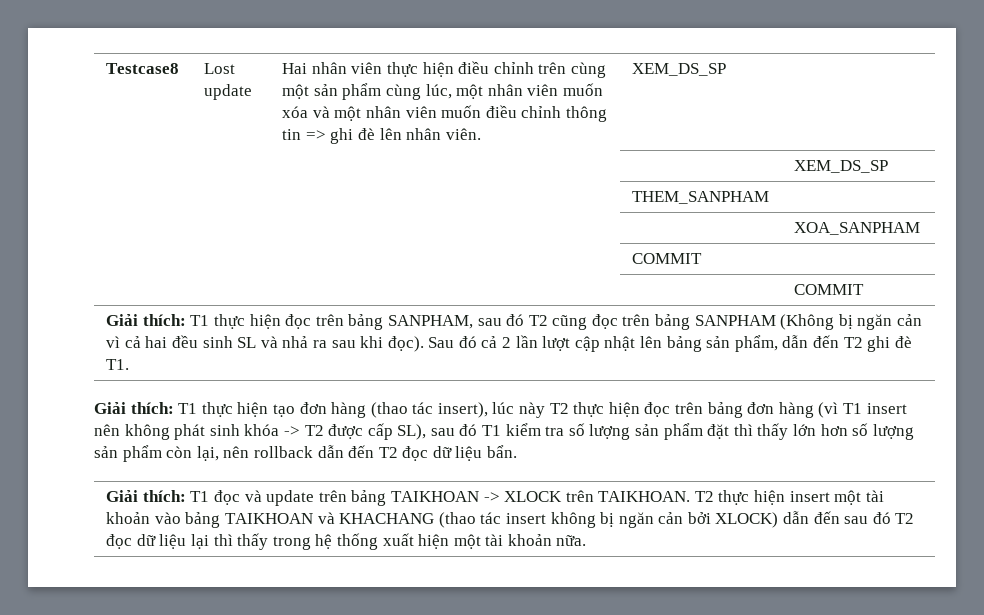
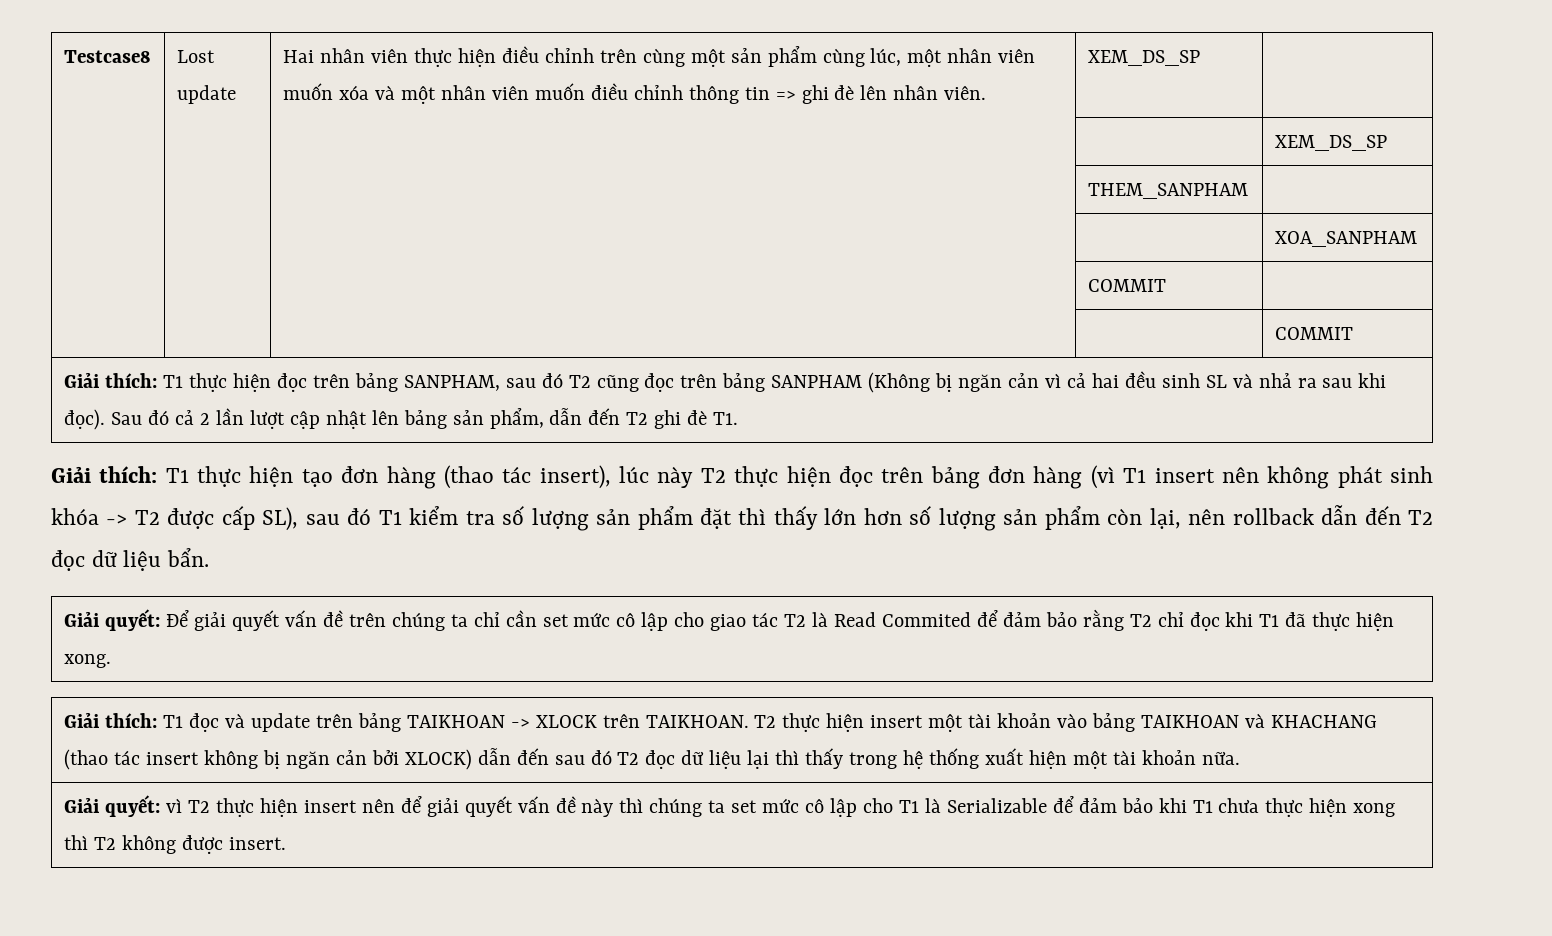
+ Giải quyết: Để giải quyết vấn đề trên chúng ta chỉ cần set mức cô lập cho giao tác T2 là Read Commited để đảm bảo rằng T2 chỉ đọc khi T1 đã thực hiện xong.
+ Giải quyết: vì T2 thực hiện insert nên để giải quyết vấn đề này thì chúng ta set mức cô lập cho T1 là Serializable để đảm bảo khi T1 chưa thực hiện xong thì T2 không được insert.

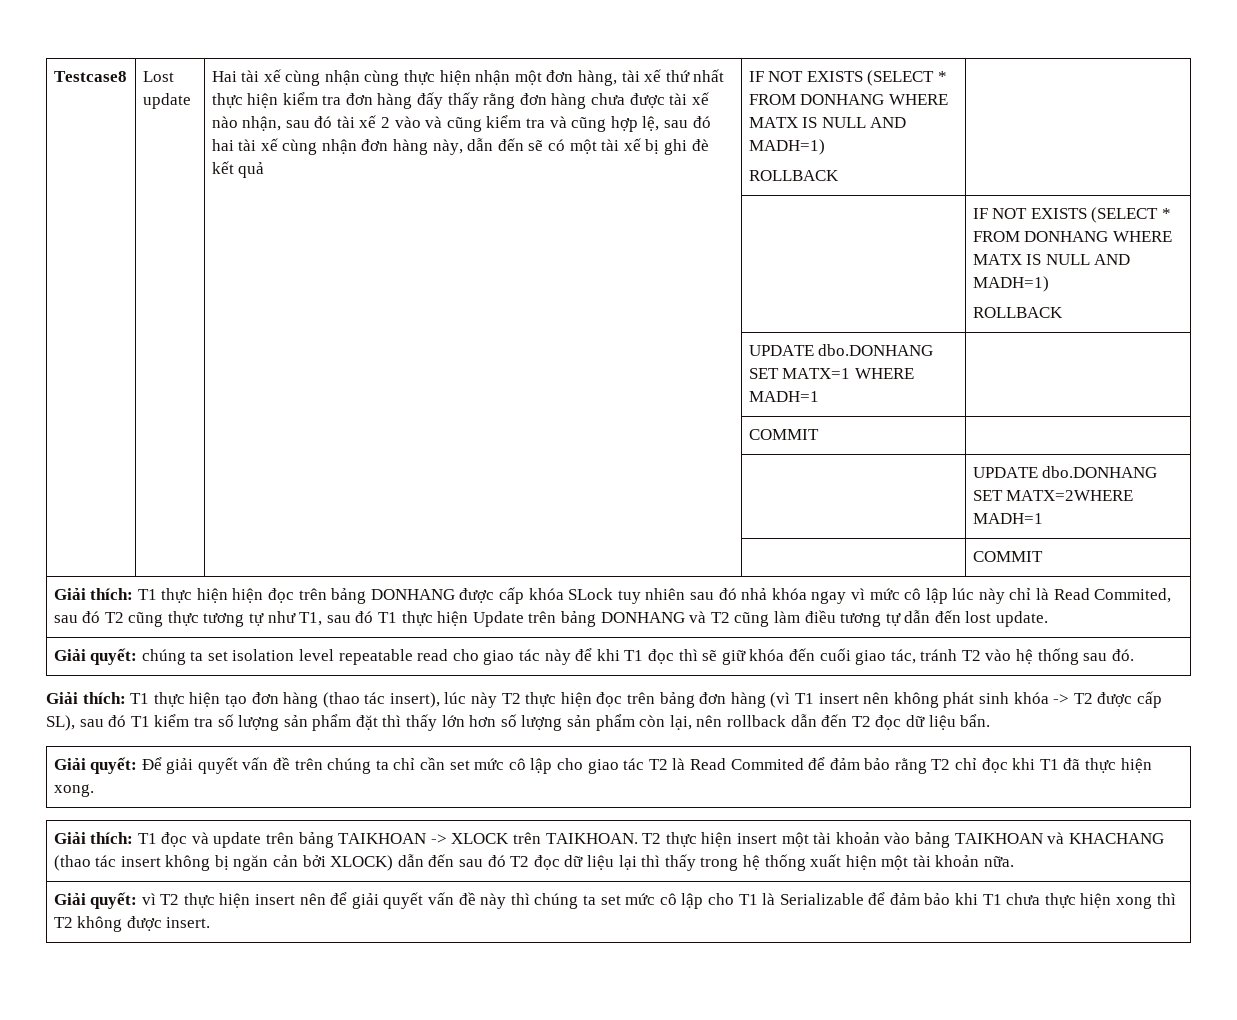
- Hai nhân viên thực hiện điều chỉnh trên cùng một sản phẩm cùng lúc, một nhân viên muốn xóa và một nhân viên muốn điều chỉnh thông tin => ghi đè lên nhân viên. | XEM_DS_SP |
- | | | | XEM_DS_SP
- | | | THEM_SANPHAM |
- | | | | XOA_SANPHAM
+ Hai tài xế cùng nhận cùng thực hiện nhận một đơn hàng, tài xế thứ nhất thực hiện kiểm tra đơn hàng đấy thấy rằng đơn hàng chưa được tài xế nào nhận, sau đó tài xế 2 vào và cũng kiểm tra và cũng hợp lệ, sau đó hai tài xế cùng nhận đơn hàng này, dẫn đến sẽ có một tài xế bị ghi đè kết quả | IF NOT EXISTS (SELECT * FROM DONHANG WHERE MATX IS NULL AND MADH=1)
+ ROLLBACK |
+ | | | | IF NOT EXISTS (SELECT * FROM DONHANG WHERE MATX IS NULL AND MADH=1)
+ ROLLBACK
+ | | | UPDATE dbo.DONHANG SET MATX=1 WHERE MADH=1 |
  | | | COMMIT |
+ | | | | UPDATE dbo.DONHANG SET MATX=2WHERE MADH=1
- Giải thích: T1 thực hiện đọc trên bảng SANPHAM, sau đó T2 cũng đọc trên bảng SANPHAM (Không bị ngăn cản vì cả hai đều sinh SL và nhả ra sau khi đọc). Sau đó cả 2 lần lượt cập nhật lên bảng sản phẩm, dẫn đến T2 ghi đè T1.
+ Giải thích: T1 thực hiện hiện đọc trên bảng DONHANG được cấp khóa SLock tuy nhiên sau đó nhả khóa ngay vì mức cô lập lúc này chỉ là Read Commited, sau đó T2 cũng thực tương tự như T1, sau đó T1 thực hiện Update trên bảng DONHANG và T2 cũng làm điều tương tự dẫn đến lost update.
+ Giải quyết: chúng ta set isolation level repeatable read cho giao tác này để khi T1 đọc thì sẽ giữ khóa đến cuối giao tác, tránh T2 vào hệ thống sau đó.

